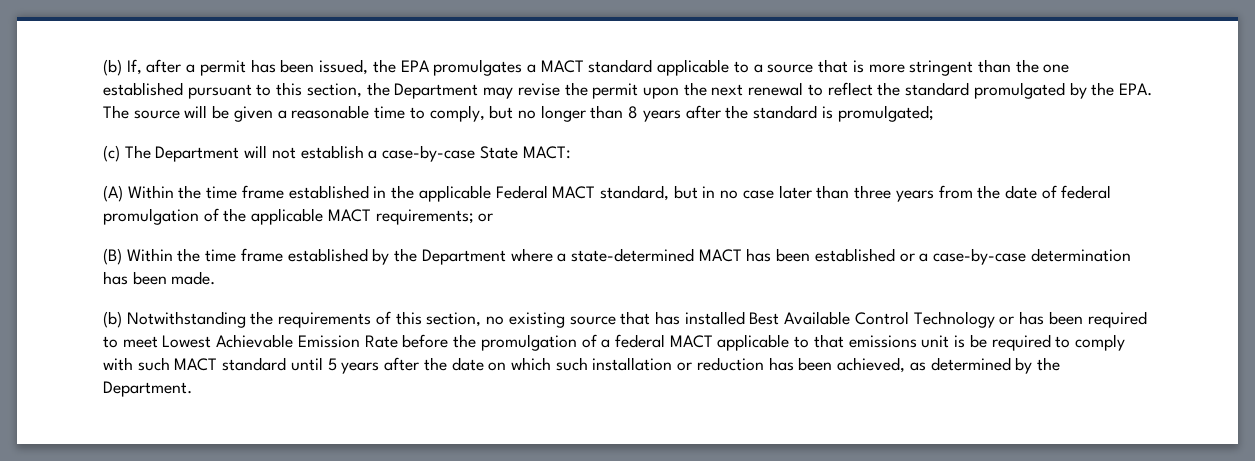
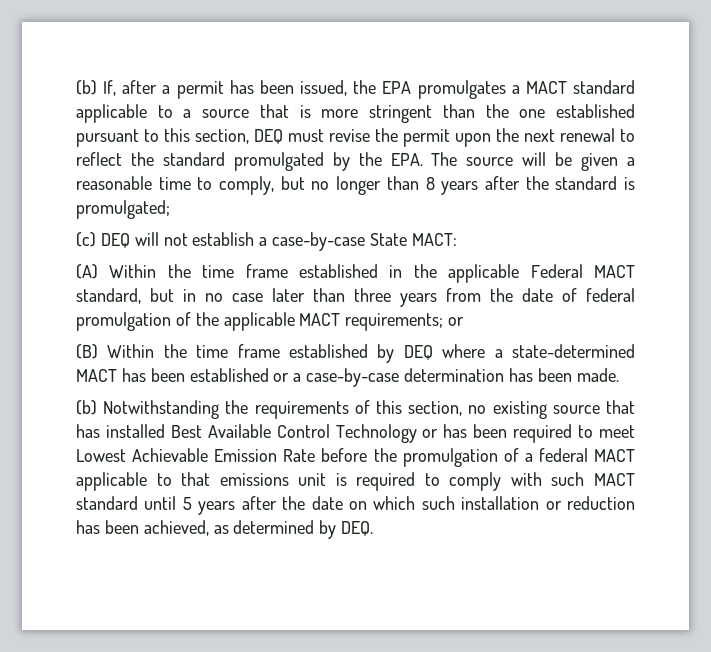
- (b) If, after a permit has been issued, the EPA promulgates a MACT standard applicable to a source that is more stringent than the one established pursuant to this section, the Department may revise the permit upon the next renewal to reflect the standard promulgated by the EPA. The source will be given a reasonable time to comply, but no longer than 8 years after the standard is promulgated;
+ (b) If, after a permit has been issued, the EPA promulgates a MACT standard applicable to a source that is more stringent than the one established pursuant to this section, DEQ must revise the permit upon the next renewal to reflect the standard promulgated by the EPA. The source will be given a reasonable time to comply, but no longer than 8 years after the standard is promulgated;
- (c) The Department will not establish a case-by-case State MACT:
+ (c) DEQ will not establish a case-by-case State MACT:
- (B) Within the time frame established by the Department where a state-determined MACT has been established or a case-by-case determination has been made.
+ (B) Within the time frame established by DEQ where a state-determined MACT has been established or a case-by-case determination has been made.
- (b) Notwithstanding the requirements of this section, no existing source that has installed Best Available Control Technology or has been required to meet Lowest Achievable Emission Rate before the promulgation of a federal MACT applicable to that emissions unit is be required to comply with such MACT standard until 5 years after the date on which such installation or reduction has been achieved, as determined by the Department.
+ (b) Notwithstanding the requirements of this section, no existing source that has installed Best Available Control Technology or has been required to meet Lowest Achievable Emission Rate before the promulgation of a federal MACT applicable to that emissions unit is required to comply with such MACT standard until 5 years after the date on which such installation or reduction has been achieved, as determined by DEQ.

